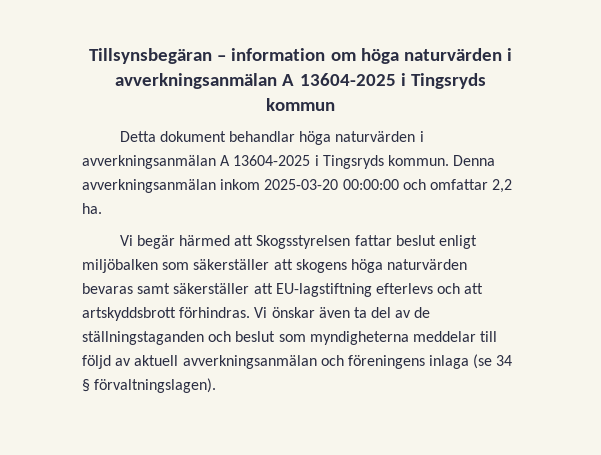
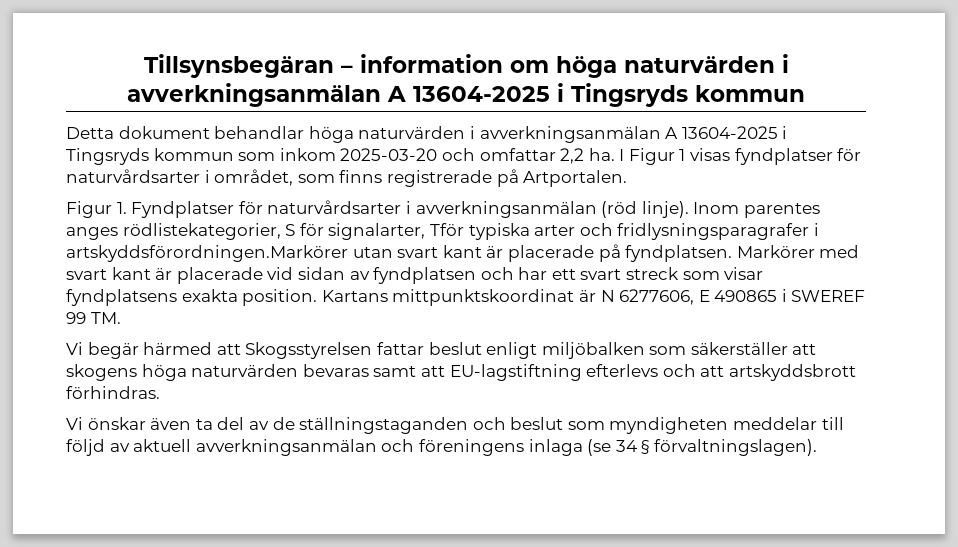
- Detta dokument behandlar höga naturvärden i avverkningsanmälan A 13604-2025 i Tingsryds kommun. Denna avverkningsanmälan inkom 2025-03-20 00:00:00 och omfattar 2,2 ha.
+ Detta dokument behandlar höga naturvärden i avverkningsanmälan A 13604-2025 i Tingsryds kommun som inkom 2025-03-20 och omfattar 2,2 ha. I Figur 1 visas fyndplatser för naturvårdsarter i området, som finns registrerade på Artportalen.
+ Figur 1. Fyndplatser för naturvårdsarter i avverkningsanmälan (röd linje). Inom parentes anges rödlistekategorier, S för signalarter, Tför typiska arter och fridlysningsparagrafer i artskyddsförordningen.Markörer utan svart kant är placerade på fyndplatsen. Markörer med svart kant är placerade vid sidan av fyndplatsen och har ett svart streck som visar fyndplatsens exakta position. Kartans mittpunktskoordinat är N 6277606, E 490865 i SWEREF 99 TM.
- Vi begär härmed att Skogsstyrelsen fattar beslut enligt miljöbalken som säkerställer att skogens höga naturvärden bevaras samt säkerställer att EU-lagstiftning efterlevs och att artskyddsbrott förhindras. Vi önskar även ta del av de ställningstaganden och beslut som myndigheterna meddelar till följd av aktuell avverkningsanmälan och föreningens inlaga (se 34 § förvaltningslagen).
+ Vi begär härmed att Skogsstyrelsen fattar beslut enligt miljöbalken som säkerställer att skogens höga naturvärden bevaras samt att EU-lagstiftning efterlevs och att artskyddsbrott förhindras.
+ Vi önskar även ta del av de ställningstaganden och beslut som myndigheten meddelar till följd av aktuell avverkningsanmälan och föreningens inlaga (se 34 § förvaltningslagen).

